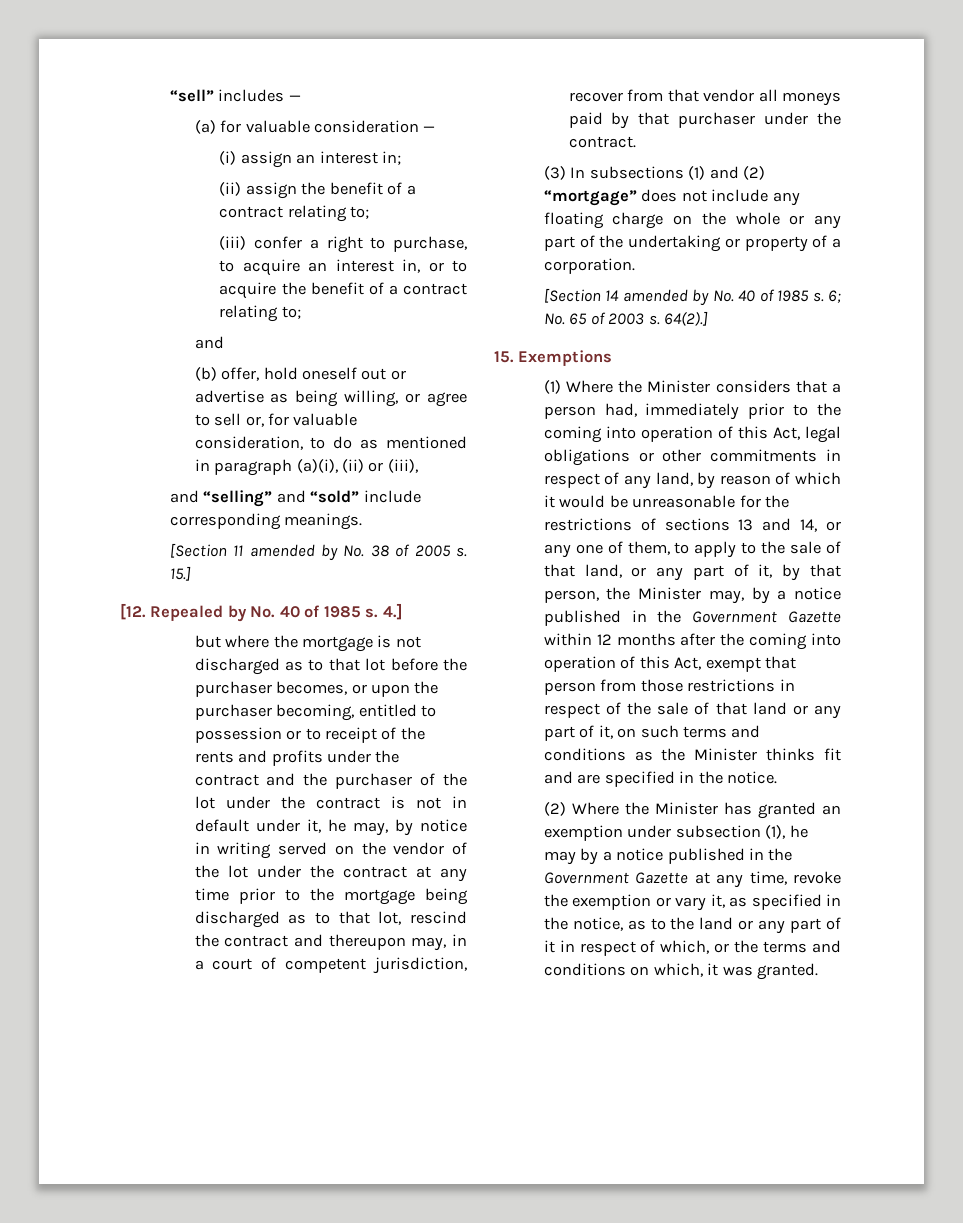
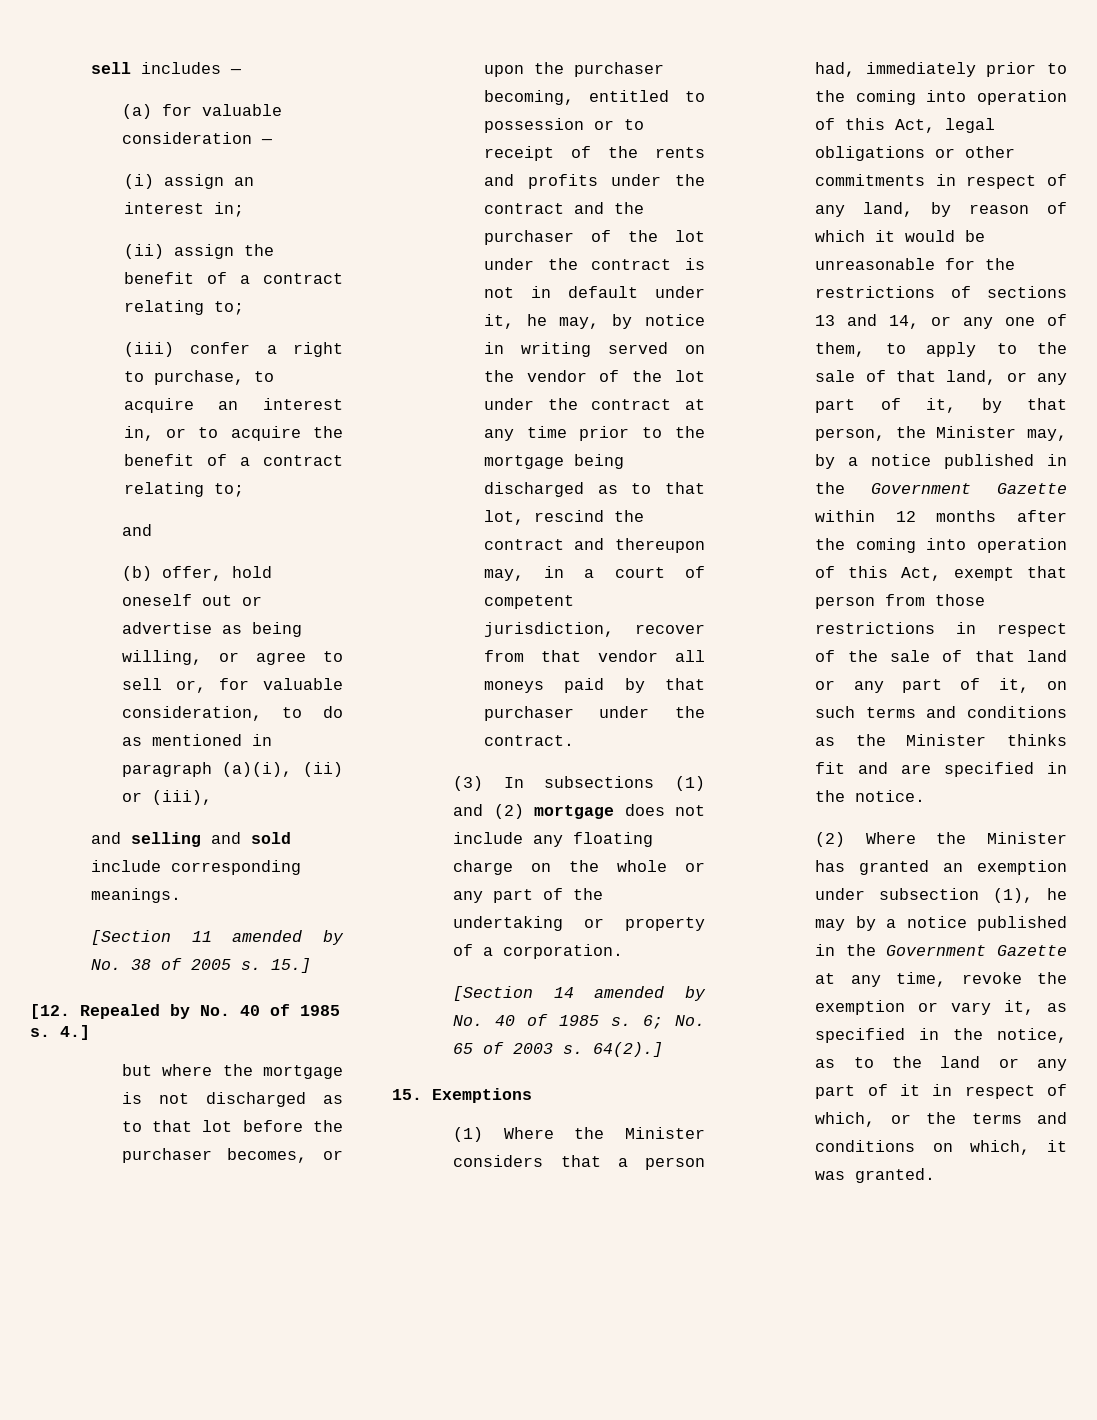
- “sell” includes —
+ sell includes —
- and “selling” and “sold” include corresponding meanings.
+ and selling and sold include corresponding meanings.
- (3) In subsections (1) and (2) “mortgage” does not include any floating charge on the whole or any part of the undertaking or property of a corporation.
+ (3) In subsections (1) and (2) mortgage does not include any floating charge on the whole or any part of the undertaking or property of a corporation.

